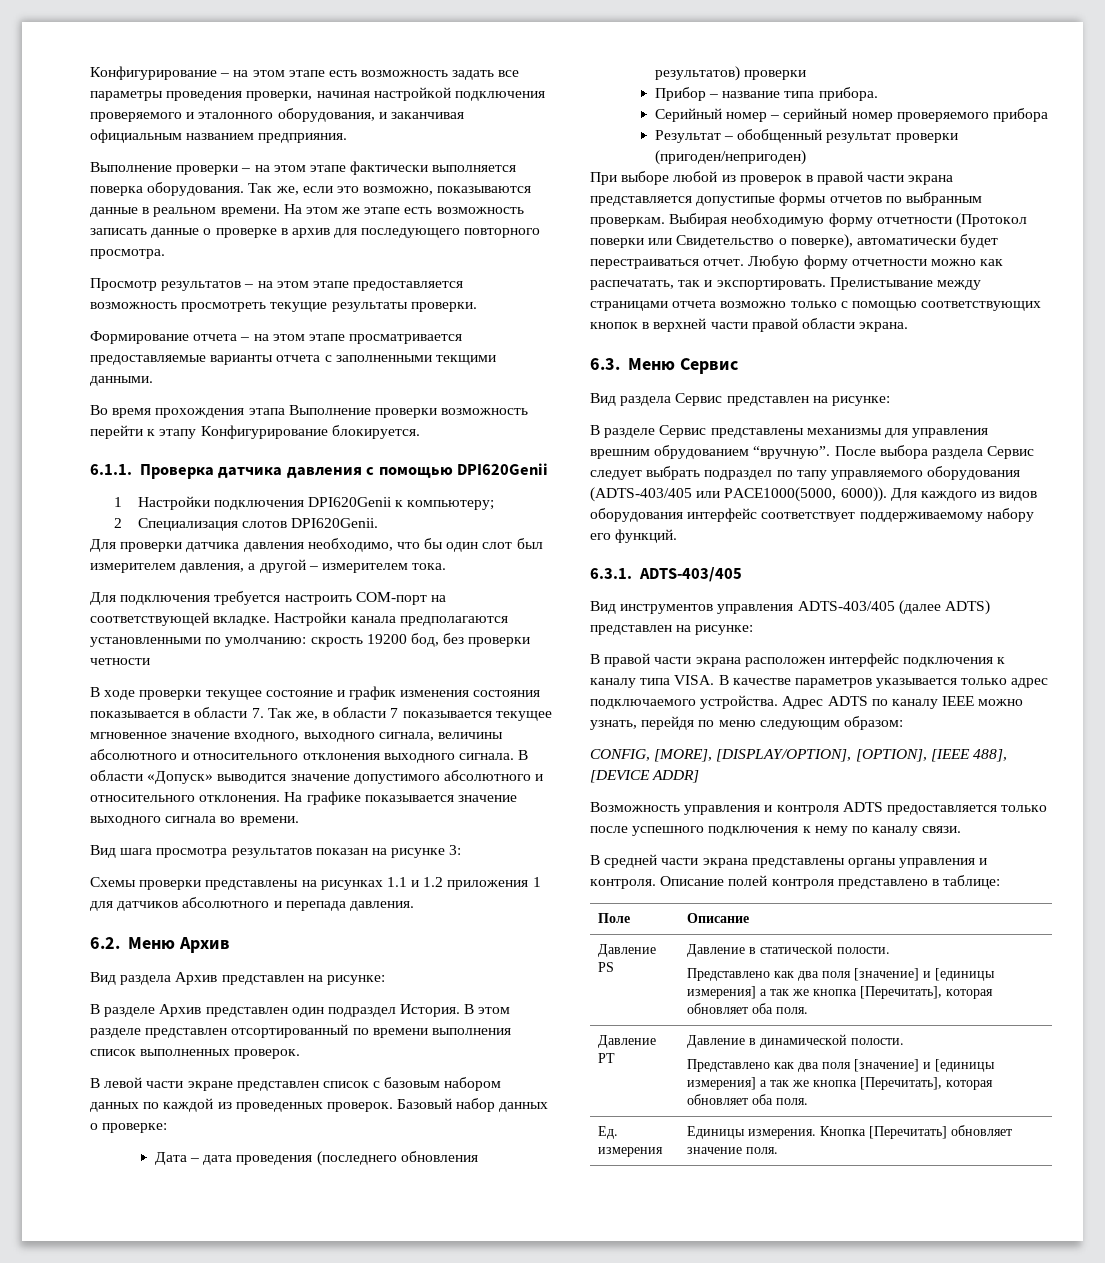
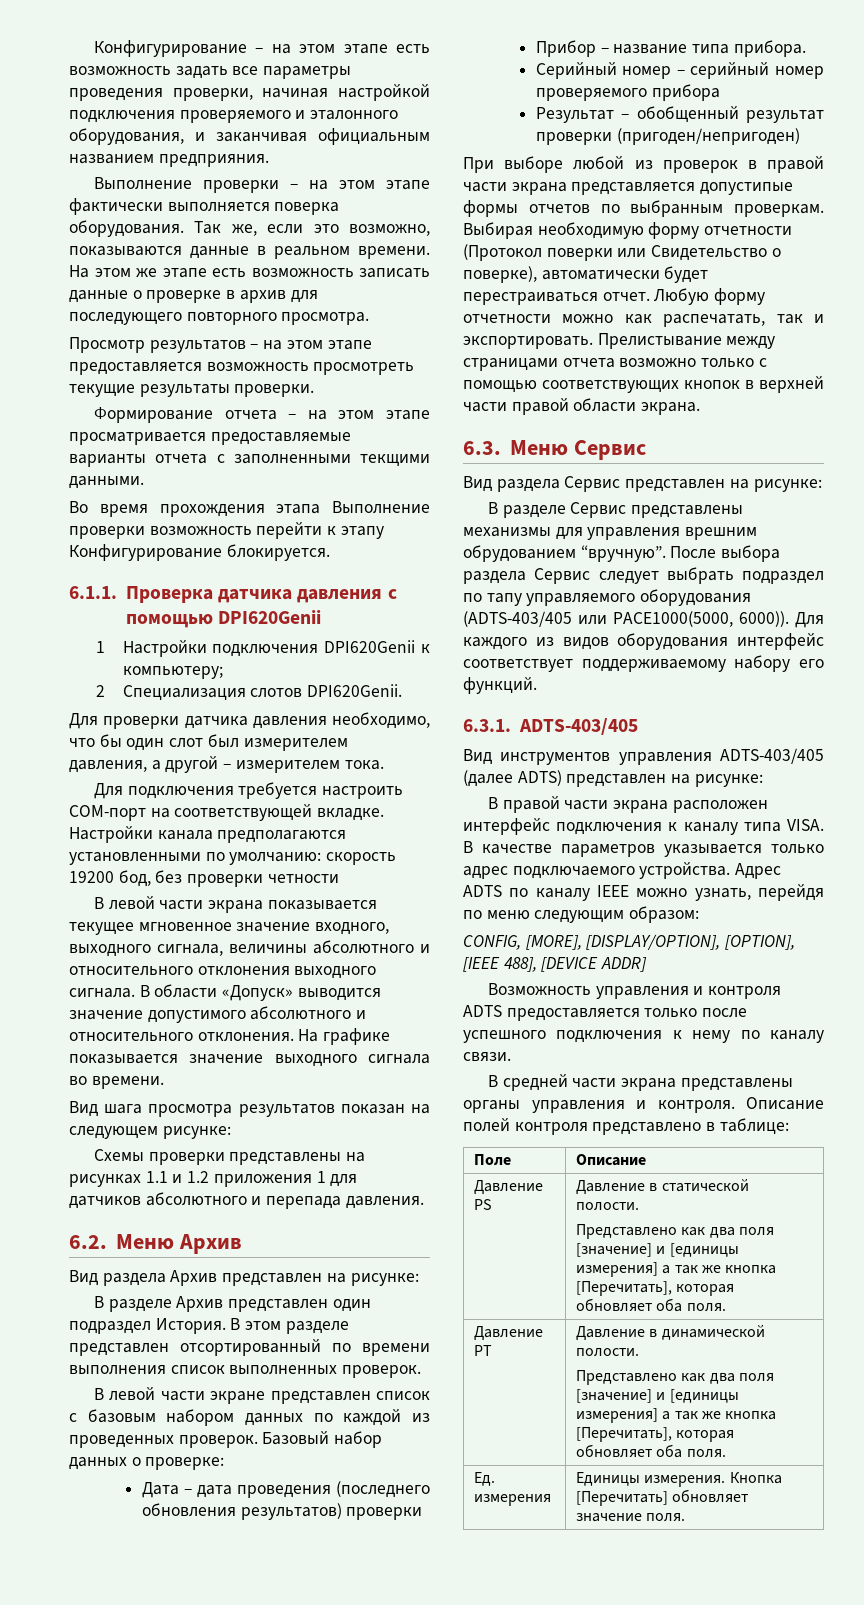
- Настройки канала предполагаются установленными по умолчанию: скрость 19200 бод, без проверки четности
+ Настройки канала предполагаются установленными по умолчанию: скорость 19200 бод, без проверки четности
- В ходе проверки текущее состояние и график изменения состояния показывается в области 7. Так же, в области 7 показывается текущее мгновенное значение входного, выходного сигнала, величины абсолютного и относительного отклонения выходного сигнала.
+ В левой части экрана показывается текущее мгновенное значение входного, выходного сигнала, величины абсолютного и относительного отклонения выходного сигнала.
- Вид шага просмотра результатов показан на рисунке 3:
+ Вид шага просмотра результатов показан на следующем рисунке:

